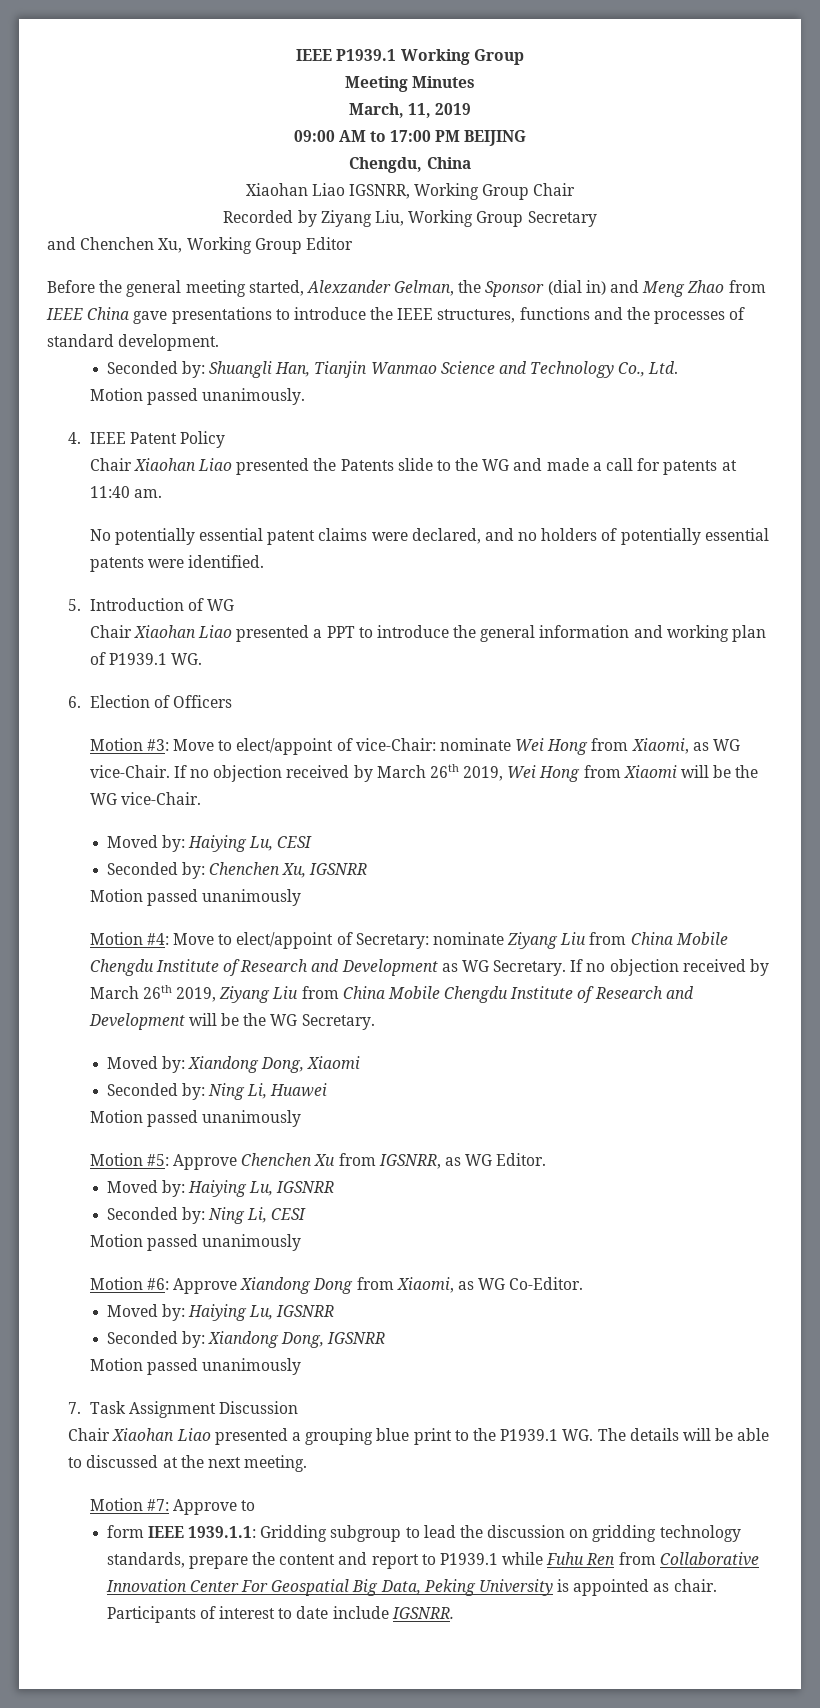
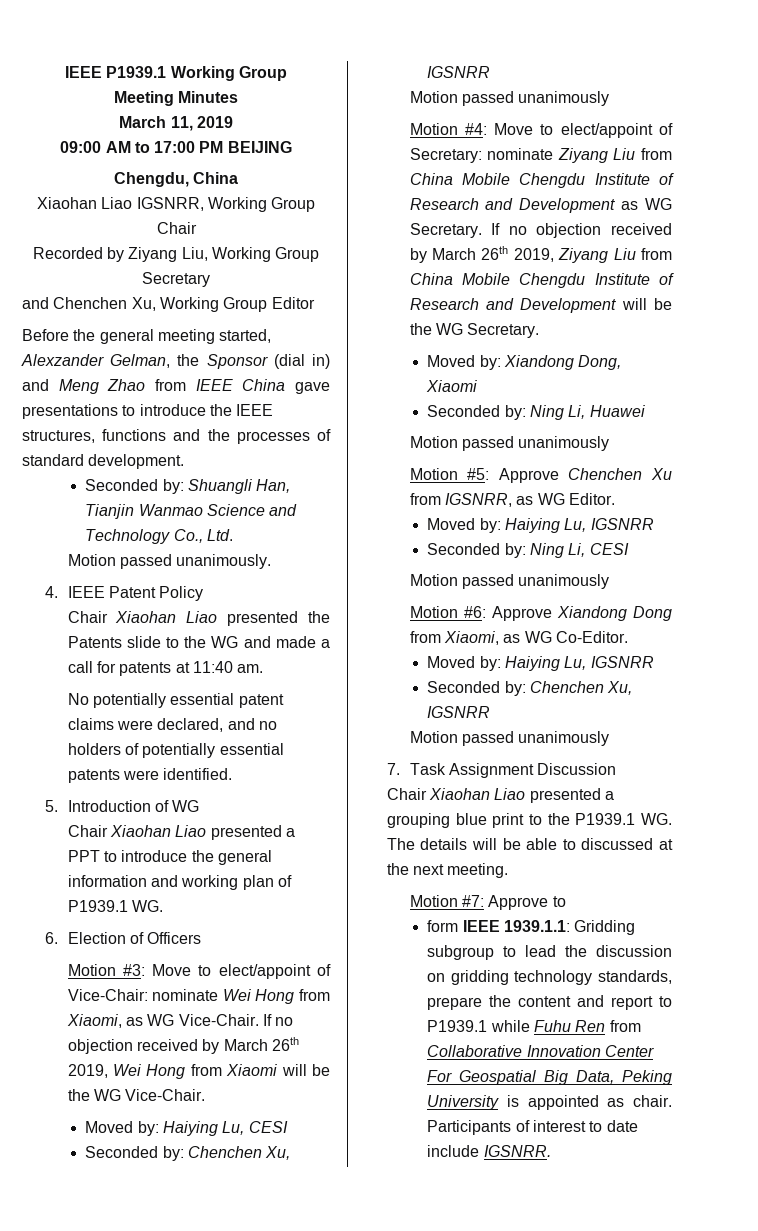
- March, 11, 2019
+ March 11, 2019
- Motion #3: Move to elect/appoint of vice-Chair: nominate Wei Hong from Xiaomi, as WG vice-Chair.
+ Motion #3: Move to elect/appoint of Vice-Chair: nominate Wei Hong from Xiaomi, as WG Vice-Chair.
- If no objection received by March 26th 2019, Wei Hong from Xiaomi will be the WG vice-Chair.
+ If no objection received by March 26th 2019, Wei Hong from Xiaomi will be the WG Vice-Chair.
  Motion #6: Approve Xiandong Dong from Xiaomi, as WG Co-Editor.
  Moved by: Haiying Lu, IGSNRR
- Seconded by: Xiandong Dong, IGSNRR
+ Seconded by: Chenchen Xu, IGSNRR

